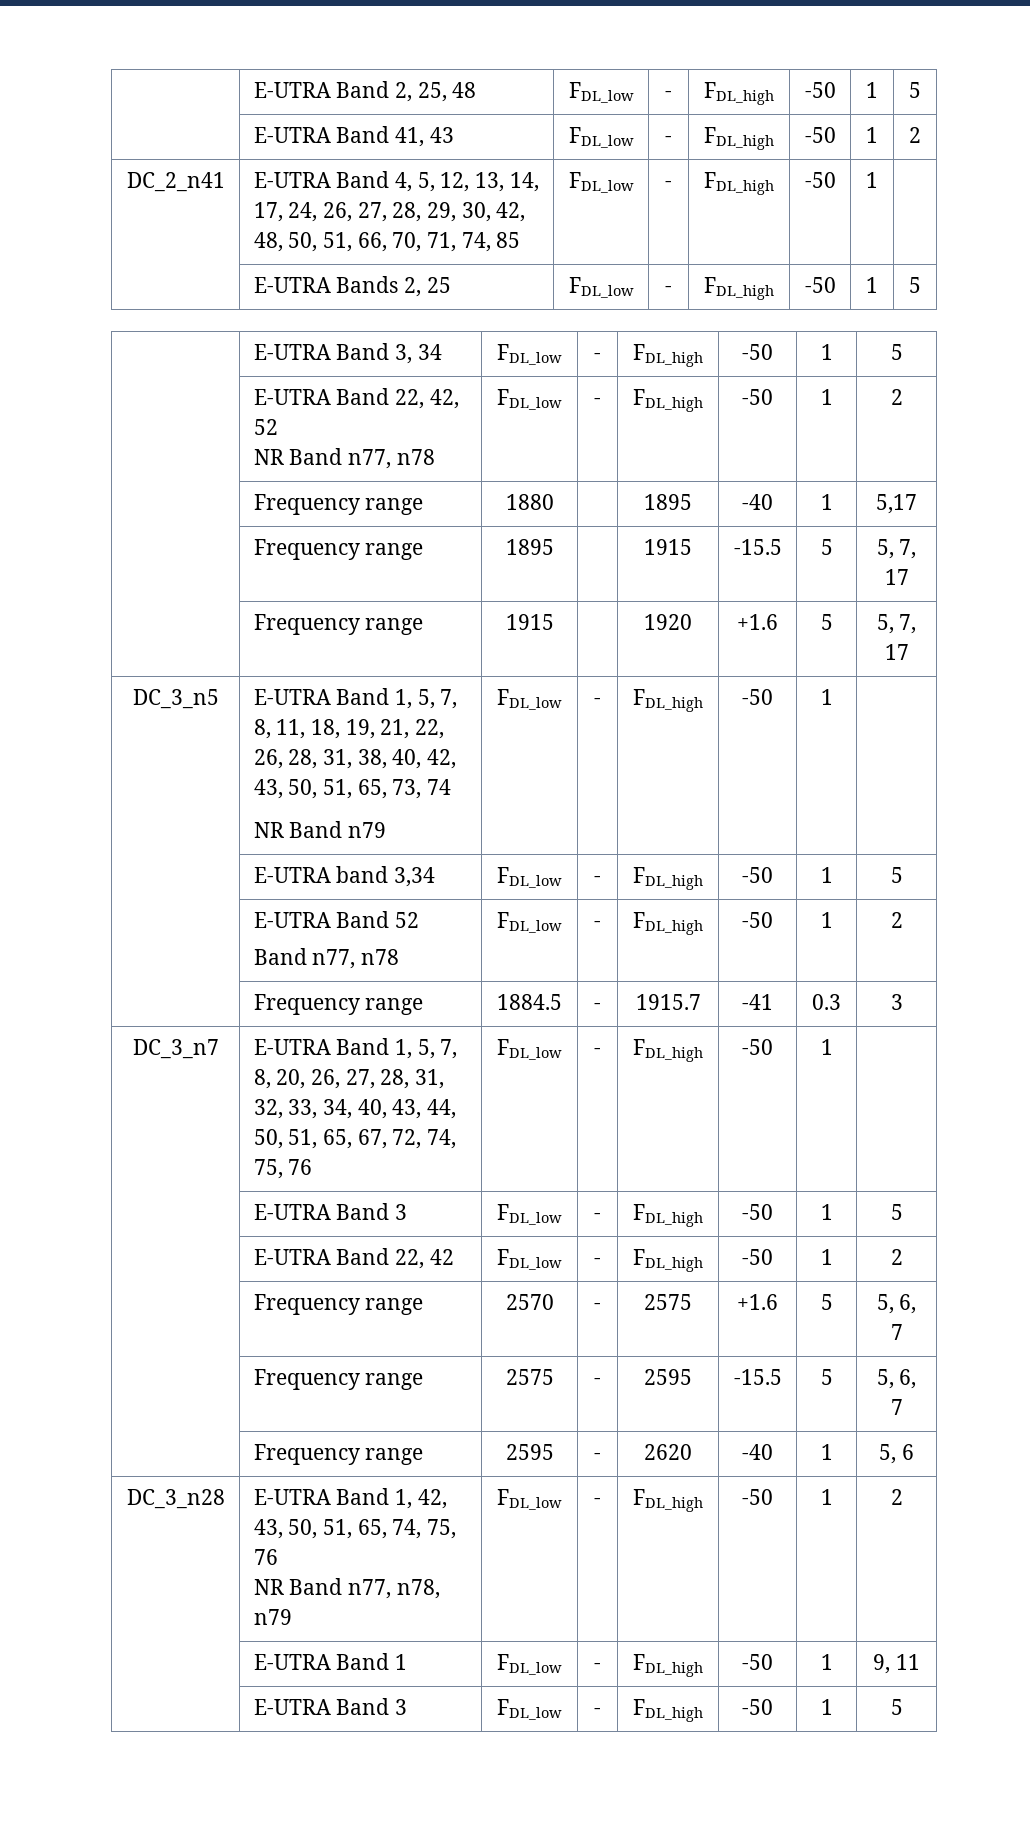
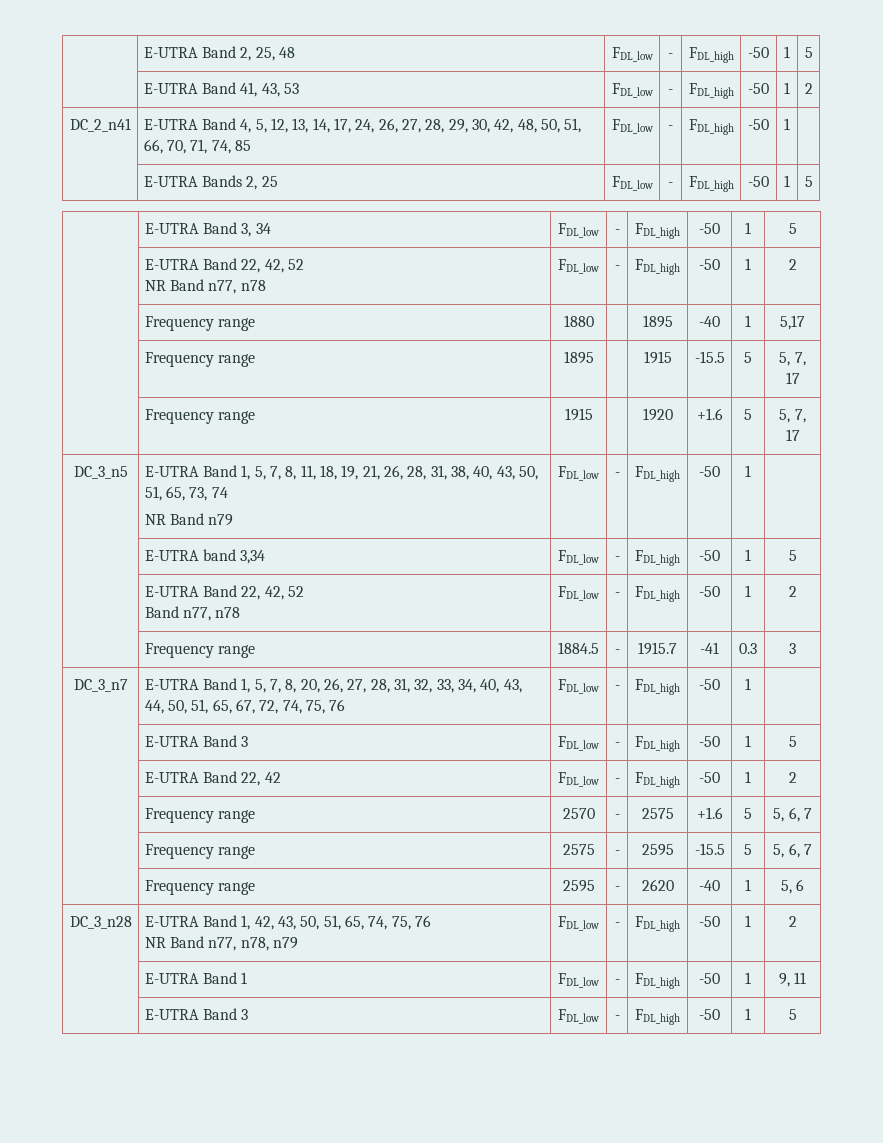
- | E-UTRA Band 41, 43 | FDL_low | - | FDL_high | -50 | 1 | 2
+ | E-UTRA Band 41, 43, 53 | FDL_low | - | FDL_high | -50 | 1 | 2
- DC_3_n5 | E-UTRA Band 1, 5, 7, 8, 11, 18, 19, 21, 22, 26, 28, 31, 38, 40, 42, 43, 50, 51, 65, 73, 74
+ DC_3_n5 | E-UTRA Band 1, 5, 7, 8, 11, 18, 19, 21, 26, 28, 31, 38, 40, 43, 50, 51, 65, 73, 74
  | E-UTRA band 3,34 | FDL_low | - | FDL_high | -50 | 1 | 5
- | E-UTRA Band 52
+ | E-UTRA Band 22, 42, 52

